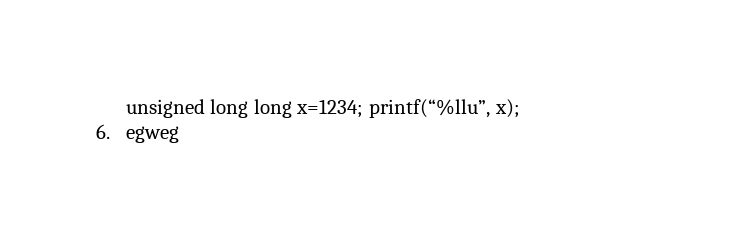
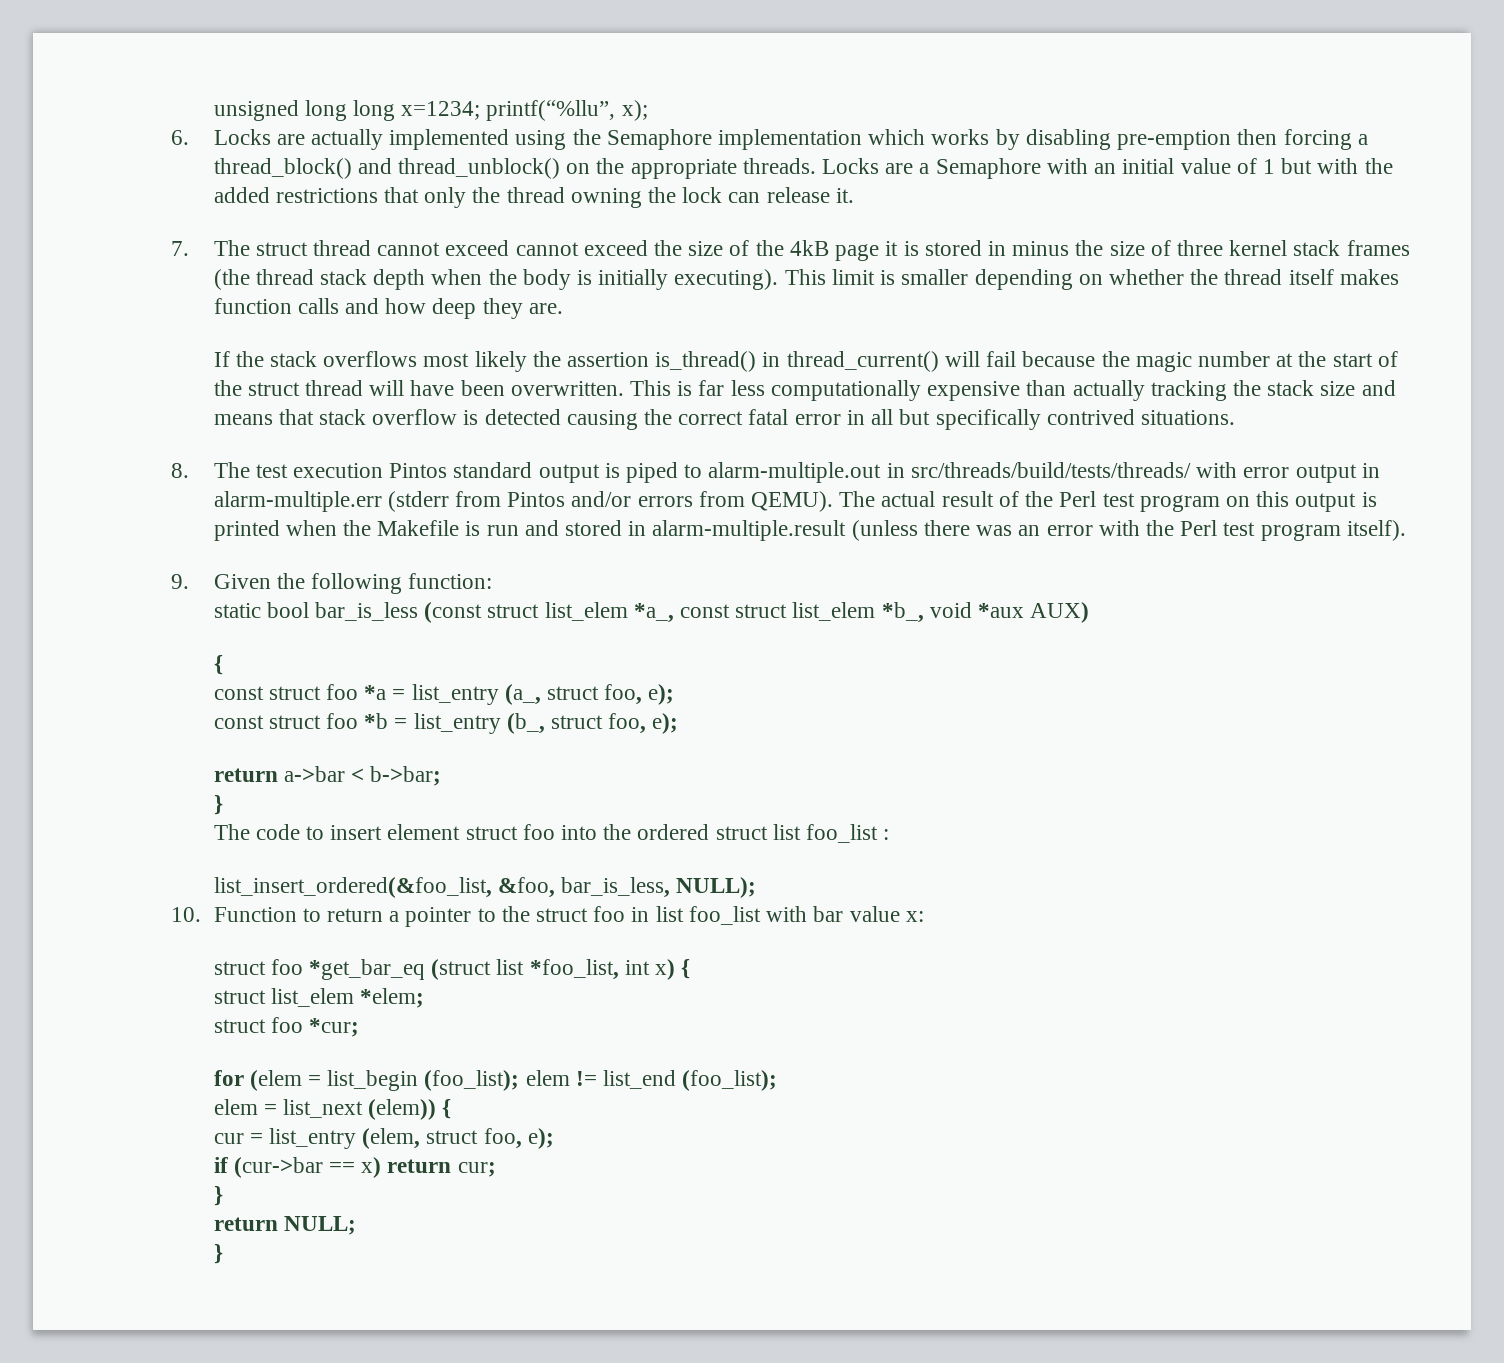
- 6. egweg
+ 6. Locks are actually implemented using the Semaphore implementation which works by disabling pre-emption then forcing a thread_block() and thread_unblock() on the appropriate threads. Locks are a Semaphore with an initial value of 1 but with the added restrictions that only the thread owning the lock can release it.
+ 7. The struct thread cannot exceed cannot exceed the size of the 4kB page it is stored in minus the size of three kernel stack frames (the thread stack depth when the body is initially executing). This limit is smaller depending on whether the thread itself makes function calls and how deep they are.
+ If the stack overflows most likely the assertion is_thread() in thread_current() will fail because the magic number at the start of the struct thread will have been overwritten. This is far less computationally expensive than actually tracking the stack size and means that stack overflow is detected causing the correct fatal error in all but specifically contrived situations.
+ 8. The test execution Pintos standard output is piped to alarm-multiple.out in src/threads/build/tests/threads/ with error output in alarm-multiple.err (stderr from Pintos and/or errors from QEMU). The actual result of the Perl test program on this output is printed when the Makefile is run and stored in alarm-multiple.result (unless there was an error with the Perl test program itself).
+ 9. Given the following function:
+ static bool bar_is_less (const struct list_elem *a_, const struct list_elem *b_, void *aux AUX)
+ {
+ const struct foo *a = list_entry (a_, struct foo, e);
+ const struct foo *b = list_entry (b_, struct foo, e);
+ return a->bar < b->bar;
+ }
+ The code to insert element struct foo into the ordered struct list foo_list :
+ list_insert_ordered(&foo_list, &foo, bar_is_less, NULL);
+ 10. Function to return a pointer to the struct foo in list foo_list with bar value x:
+ struct foo *get_bar_eq (struct list *foo_list, int x) {
+ struct list_elem *elem;
+ struct foo *cur;
+ for (elem = list_begin (foo_list); elem != list_end (foo_list);
+ elem = list_next (elem)) {
+ cur = list_entry (elem, struct foo, e);
+ if (cur->bar == x) return cur;
+ }
+ return NULL;
+ }

